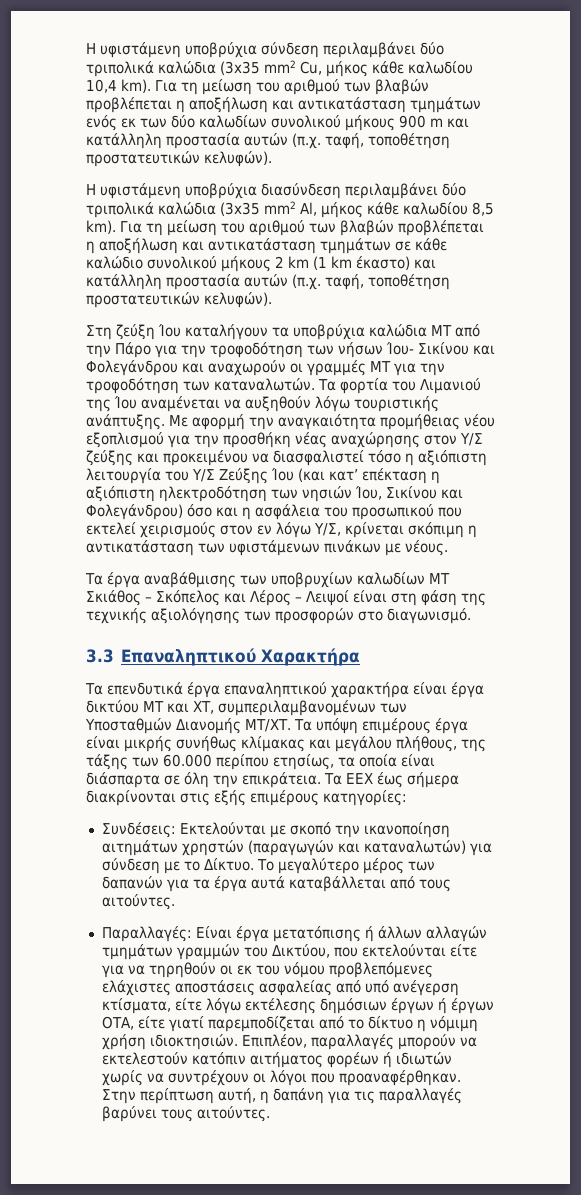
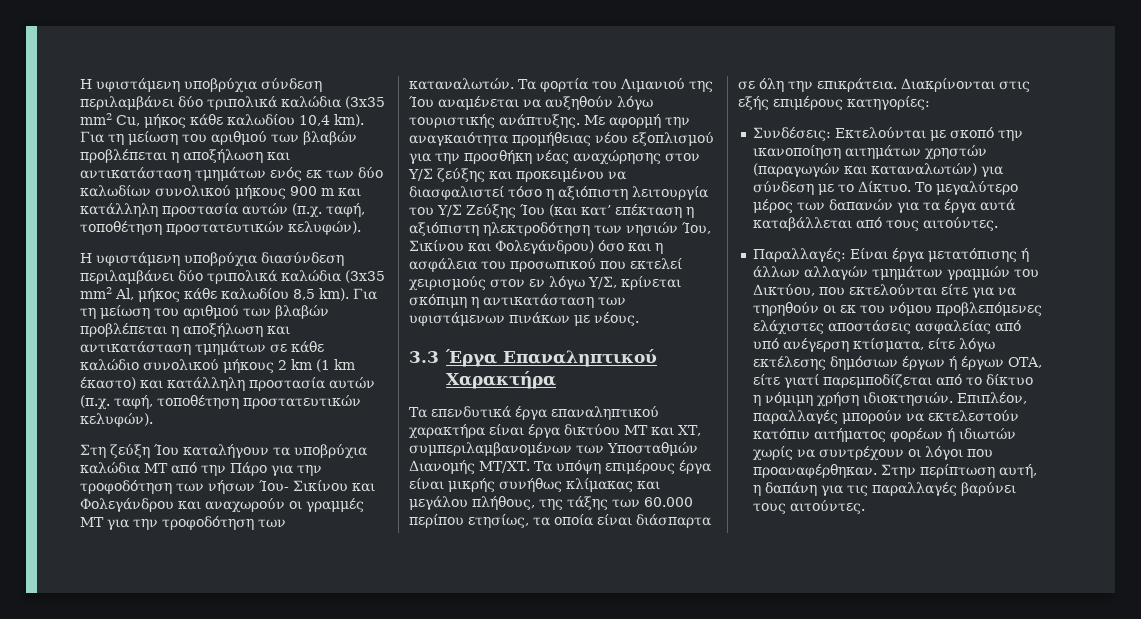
- Τα έργα αναβάθμισης των υποβρυχίων καλωδίων ΜΤ Σκιάθος – Σκόπελος και Λέρος – Λειψοί είναι στη φάση της τεχνικής αξιολόγησης των προσφορών στο διαγωνισμό.
- 3.3 Επαναληπτικού Χαρακτήρα
+ 3.3 Έργα Επαναληπτικού Χαρακτήρα
- Τα ΕΕΧ έως σήμερα διακρίνονται στις εξής επιμέρους κατηγορίες:
+ Διακρίνονται στις εξής επιμέρους κατηγορίες:

